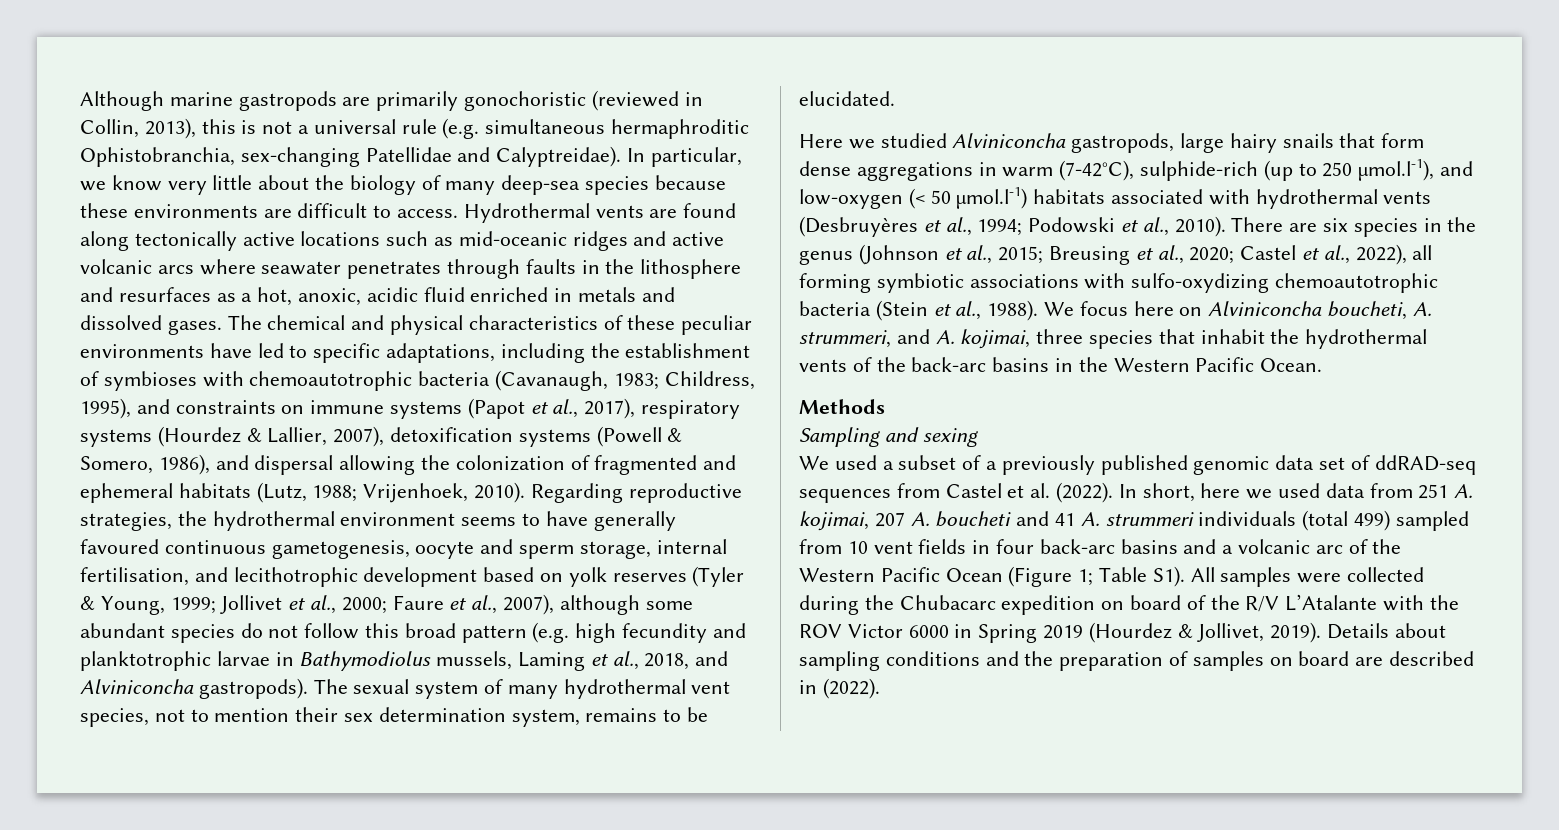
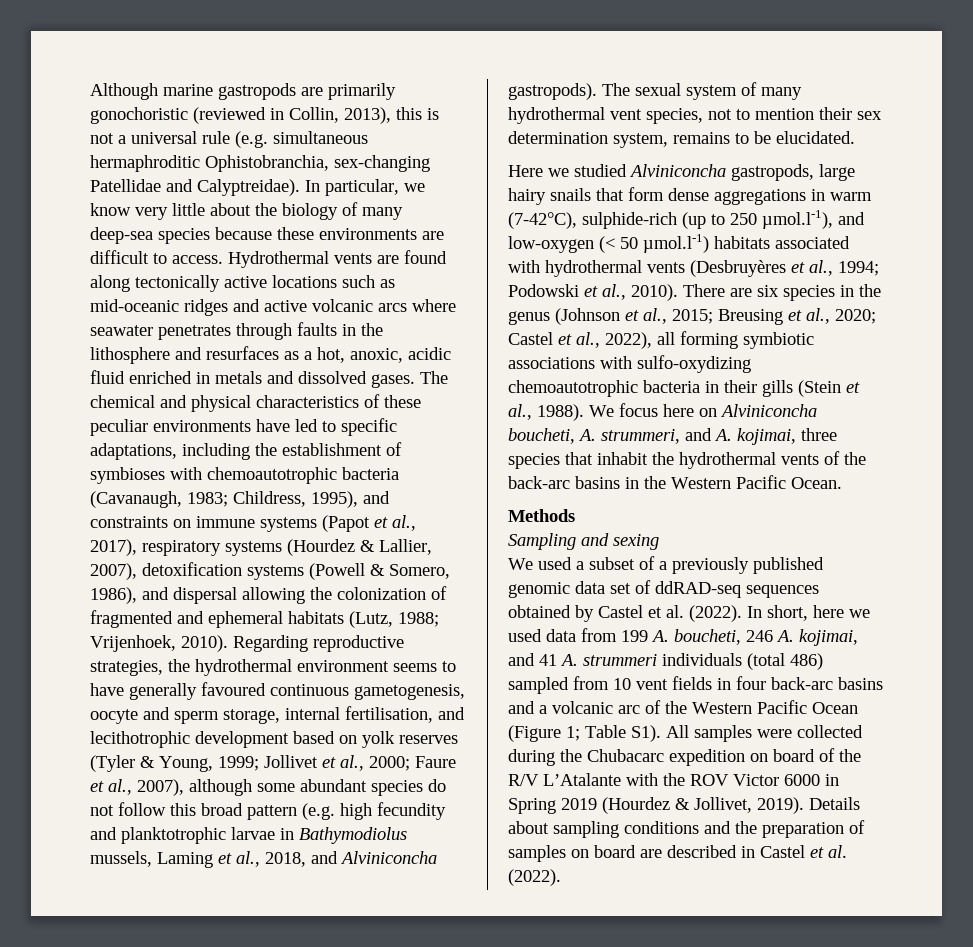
- There are six species in the genus (Johnson et al., 2015; Breusing et al., 2020; Castel et al., 2022), all forming symbiotic associations with sulfo-oxydizing chemoautotrophic bacteria (Stein et al., 1988).
+ There are six species in the genus (Johnson et al., 2015; Breusing et al., 2020; Castel et al., 2022), all forming symbiotic associations with sulfo-oxydizing chemoautotrophic bacteria in their gills (Stein et al., 1988).
- We used a subset of a previously published genomic data set of ddRAD-seq sequences from Castel et al. (2022).
+ We used a subset of a previously published genomic data set of ddRAD-seq sequences obtained by Castel et al. (2022).
- In short, here we used data from 251 A. kojimai, 207 A. boucheti and 41 A. strummeri individuals (total 499) sampled from 10 vent fields in four back-arc basins and a volcanic arc of the Western Pacific Ocean (Figure 1;
+ In short, here we used data from 199 A. boucheti, 246 A. kojimai, and 41 A. strummeri individuals (total 486) sampled from 10 vent fields in four back-arc basins and a volcanic arc of the Western Pacific Ocean (Figure 1;
- Details about sampling conditions and the preparation of samples on board are described in (2022).
+ Details about sampling conditions and the preparation of samples on board are described in Castel et al. (2022).

